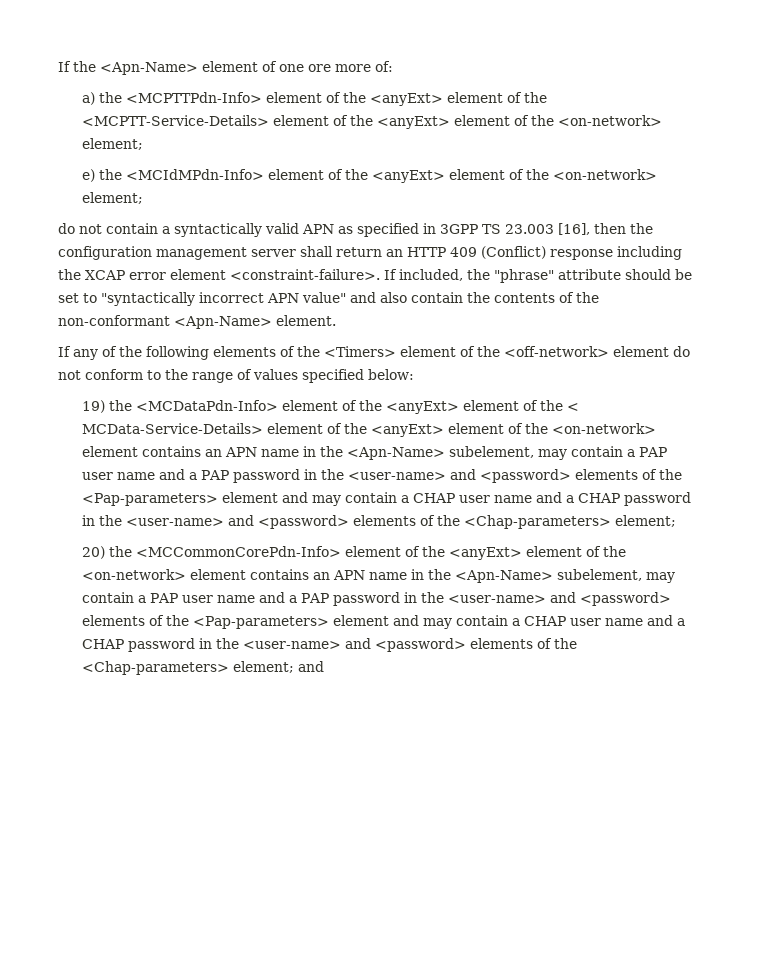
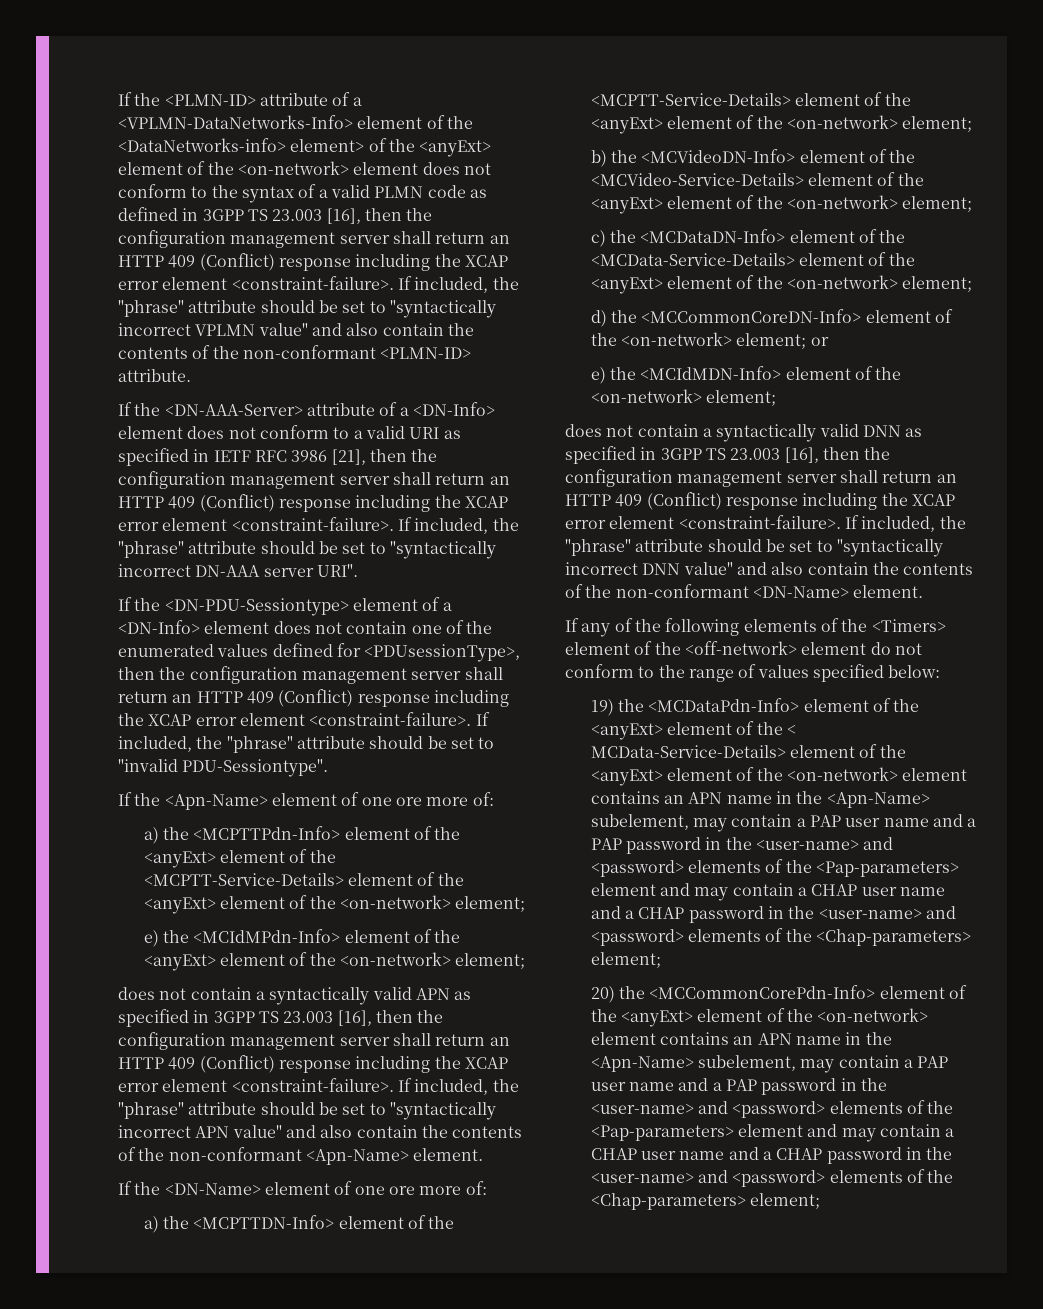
+ If the <PLMN-ID> attribute of a <VPLMN-DataNetworks-Info> element of the <DataNetworks-info> element> of the <anyExt> element of the <on-network> element does not conform to the syntax of a valid PLMN code as defined in 3GPP TS 23.003 [16], then the configuration management server shall return an HTTP 409 (Conflict) response including the XCAP error element <constraint-failure>. If included, the "phrase" attribute should be set to "syntactically incorrect VPLMN value" and also contain the contents of the non-conformant <PLMN-ID> attribute.
+ If the <DN-AAA-Server> attribute of a <DN-Info> element does not conform to a valid URI as specified in IETF RFC 3986 [21], then the configuration management server shall return an HTTP 409 (Conflict) response including the XCAP error element <constraint-failure>. If included, the "phrase" attribute should be set to "syntactically incorrect DN-AAA server URI".
+ If the <DN-PDU-Sessiontype> element of a <DN-Info> element does not contain one of the enumerated values defined for <PDUsessionType>, then the configuration management server shall return an HTTP 409 (Conflict) response including the XCAP error element <constraint-failure>. If included, the "phrase" attribute should be set to "invalid PDU-Sessiontype".
- do not contain a syntactically valid APN as specified in 3GPP TS 23.003 [16], then the configuration management server shall return an HTTP 409 (Conflict) response including the XCAP error element <constraint-failure>.
+ does not contain a syntactically valid APN as specified in 3GPP TS 23.003 [16], then the configuration management server shall return an HTTP 409 (Conflict) response including the XCAP error element <constraint-failure>.
+ If the <DN-Name> element of one ore more of:
+ a) the <MCPTTDN-Info> element of the <MCPTT-Service-Details> element of the <anyExt> element of the <on-network> element;
+ b) the <MCVideoDN-Info> element of the <MCVideo-Service-Details> element of the <anyExt> element of the <on-network> element;
+ c) the <MCDataDN-Info> element of the <MCData-Service-Details> element of the <anyExt> element of the <on-network> element;
+ d) the <MCCommonCoreDN-Info> element of the <on-network> element; or
+ e) the <MCIdMDN-Info> element of the <on-network> element;
+ does not contain a syntactically valid DNN as specified in 3GPP TS 23.003 [16], then the configuration management server shall return an HTTP 409 (Conflict) response including the XCAP error element <constraint-failure>. If included, the "phrase" attribute should be set to "syntactically incorrect DNN value" and also contain the contents of the non-conformant <DN-Name> element.
- 20) the <MCCommonCorePdn-Info> element of the <anyExt> element of the <on-network> element contains an APN name in the <Apn-Name> subelement, may contain a PAP user name and a PAP password in the <user-name> and <password> elements of the <Pap-parameters> element and may contain a CHAP user name and a CHAP password in the <user-name> and <password> elements of the <Chap-parameters> element; and
+ 20) the <MCCommonCorePdn-Info> element of the <anyExt> element of the <on-network> element contains an APN name in the <Apn-Name> subelement, may contain a PAP user name and a PAP password in the <user-name> and <password> elements of the <Pap-parameters> element and may contain a CHAP user name and a CHAP password in the <user-name> and <password> elements of the <Chap-parameters> element;

